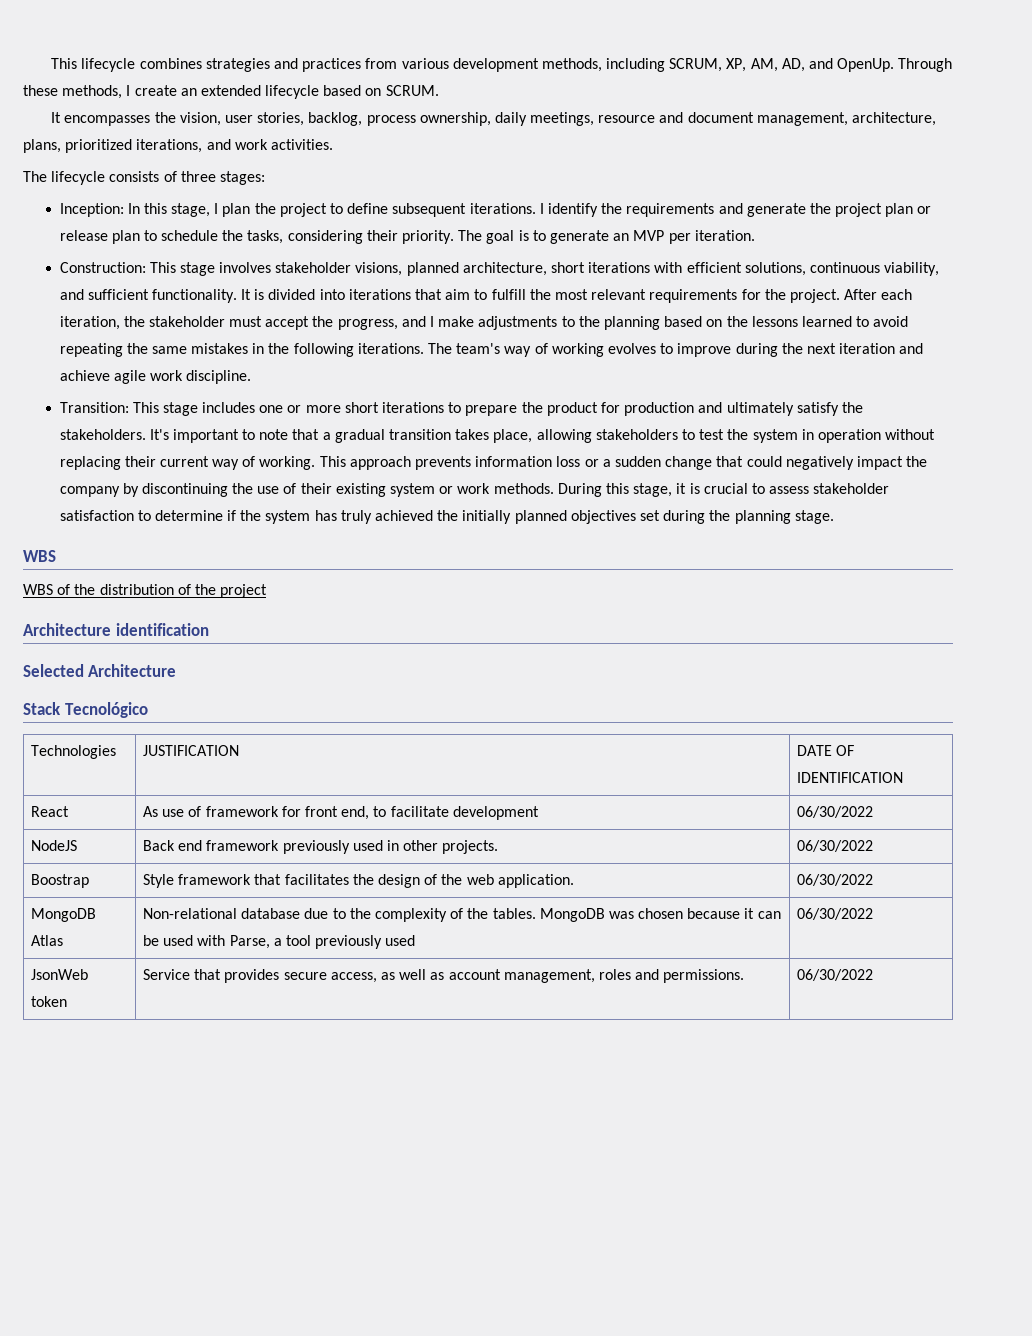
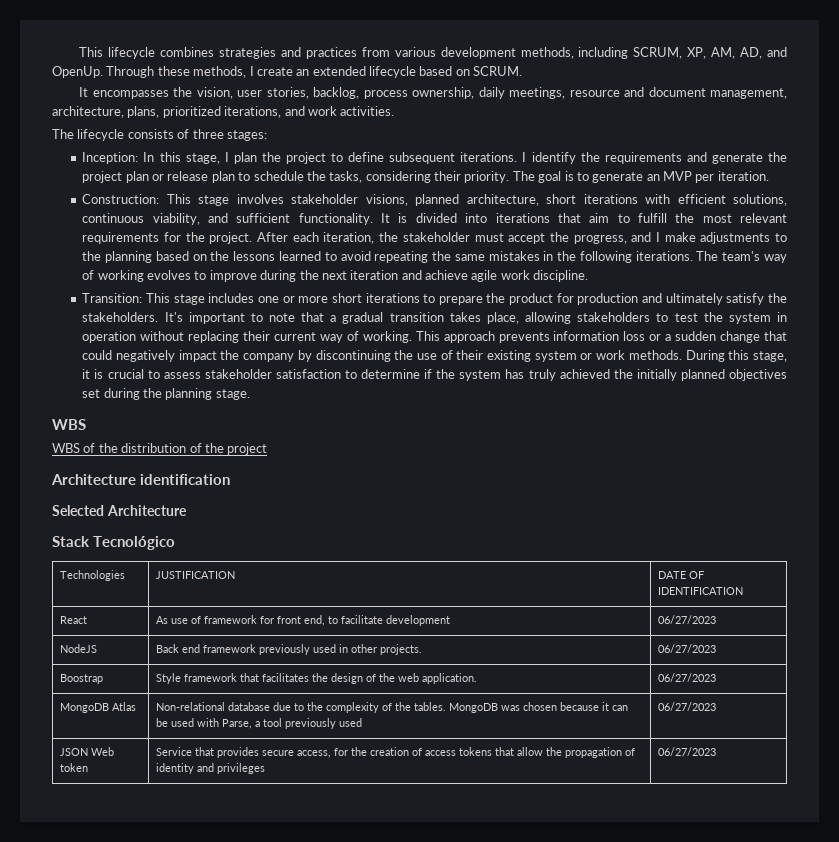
- React | As use of framework for front end, to facilitate development | 06/30/2022
+ React | As use of framework for front end, to facilitate development | 06/27/2023
- NodeJS | Back end framework previously used in other projects. | 06/30/2022
+ NodeJS | Back end framework previously used in other projects. | 06/27/2023
- Boostrap | Style framework that facilitates the design of the web application. | 06/30/2022
+ Boostrap | Style framework that facilitates the design of the web application. | 06/27/2023
- MongoDB Atlas | Non-relational database due to the complexity of the tables. MongoDB was chosen because it can be used with Parse, a tool previously used | 06/30/2022
- JsonWeb token | Service that provides secure access, as well as account management, roles and permissions. | 06/30/2022
+ MongoDB Atlas | Non-relational database due to the complexity of the tables. MongoDB was chosen because it can be used with Parse, a tool previously used | 06/27/2023
+ JSON Web token | Service that provides secure access, for the creation of access tokens that allow the propagation of identity and privileges | 06/27/2023

